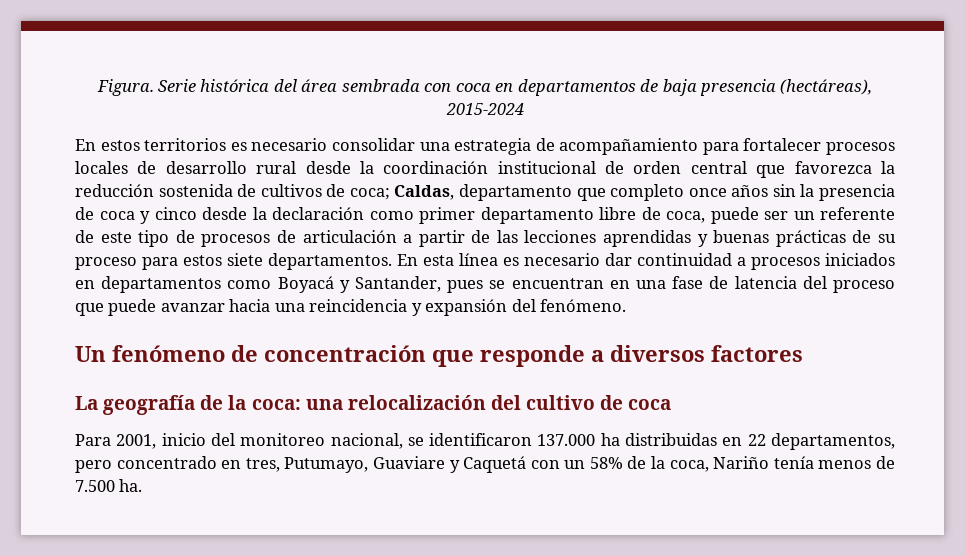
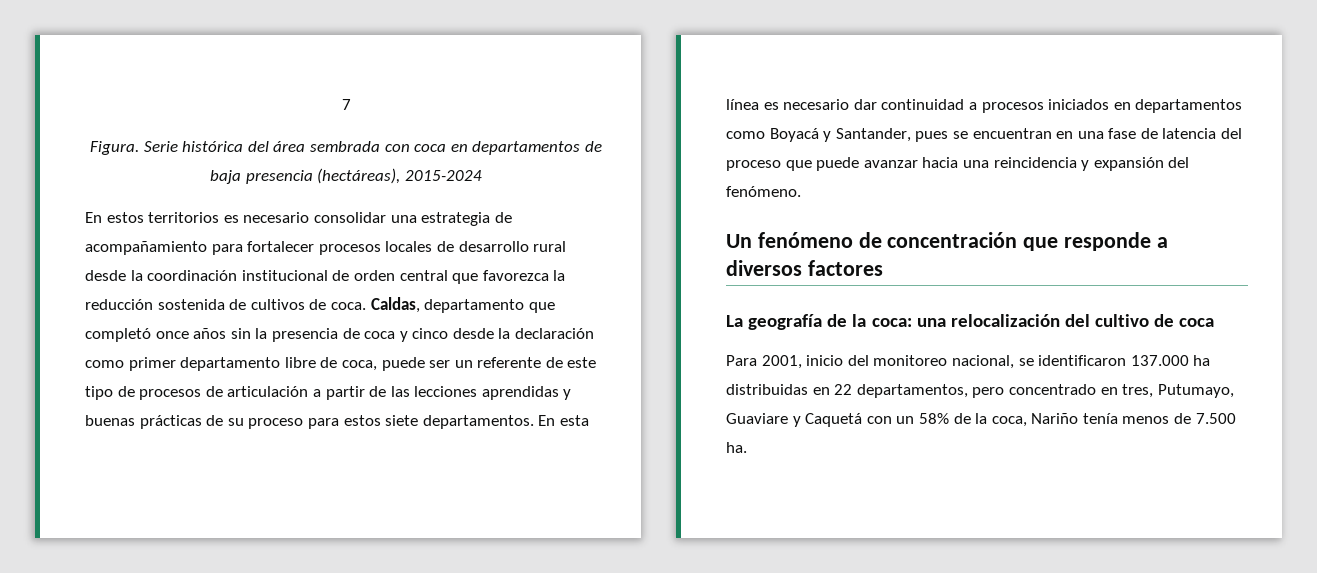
+ 7
- En estos territorios es necesario consolidar una estrategia de acompañamiento para fortalecer procesos locales de desarrollo rural desde la coordinación institucional de orden central que favorezca la reducción sostenida de cultivos de coca;
+ En estos territorios es necesario consolidar una estrategia de acompañamiento para fortalecer procesos locales de desarrollo rural desde la coordinación institucional de orden central que favorezca la reducción sostenida de cultivos de coca.
- Caldas, departamento que completo once años sin la presencia de coca y cinco desde la declaración como primer departamento libre de coca, puede ser un referente de este tipo de procesos de articulación a partir de las lecciones aprendidas y buenas prácticas de su proceso para estos siete departamentos.
+ Caldas, departamento que completó once años sin la presencia de coca y cinco desde la declaración como primer departamento libre de coca, puede ser un referente de este tipo de procesos de articulación a partir de las lecciones aprendidas y buenas prácticas de su proceso para estos siete departamentos.

